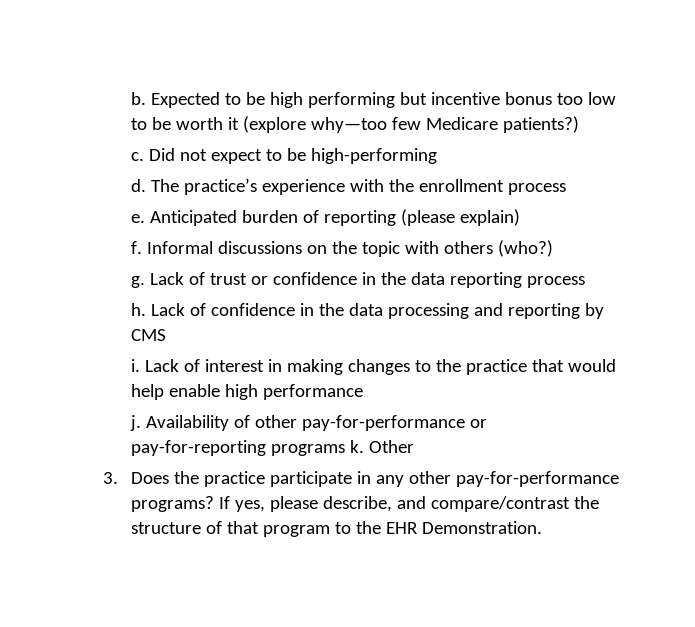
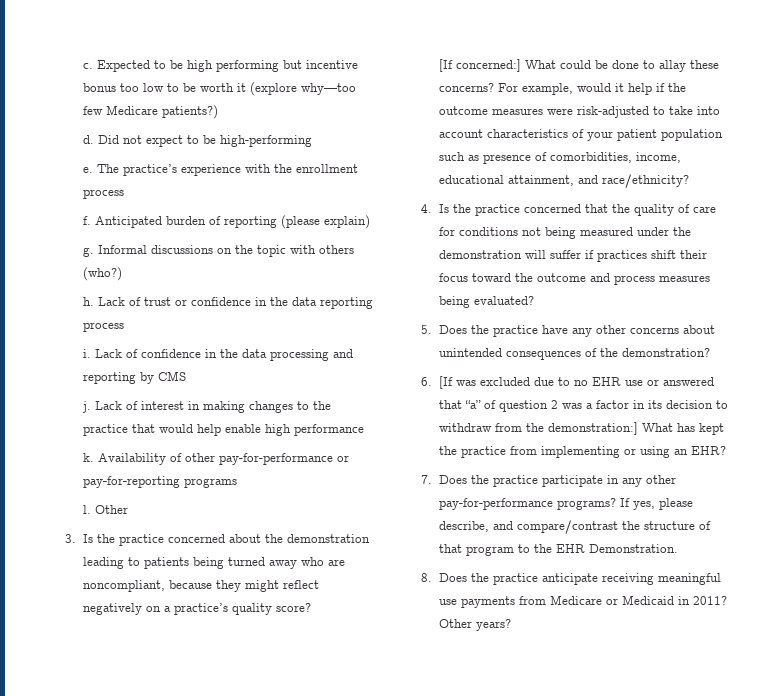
- b.
+ c.
- c.
+ d.
- d.
+ e.
- e.
+ f.
- f.
+ g.
- g.
+ h.
- h.
+ i.
- i.
+ j.
- j.
+ k.
- Availability of other pay-for-performance or pay-for-reporting programs k.
+ Availability of other pay-for-performance or pay-for-reporting programs
+ l.
- 3. Does the practice participate in any other pay-for-performance programs?
+ 3. Is the practice concerned about the demonstration leading to patients being turned away who are noncompliant, because they might reflect negatively on a practice’s quality score?
+ [If concerned:] What could be done to allay these concerns? For example, would it help if the outcome measures were risk-adjusted to take into account characteristics of your patient population such as presence of comorbidities, income, educational attainment, and race/ethnicity?
+ 4. Is the practice concerned that the quality of care for conditions not being measured under the demonstration will suffer if practices shift their focus toward the outcome and process measures being evaluated?
+ 5. Does the practice have any other concerns about unintended consequences of the demonstration?
+ 6. [If was excluded due to no EHR use or answered that “a” of question 2 was a factor in its decision to withdraw from the demonstration:] What has kept the practice from implementing or using an EHR?
+ 7. Does the practice participate in any other pay-for-performance programs?
+ 8. Does the practice anticipate receiving meaningful use payments from Medicare or Medicaid in 2011? Other years?

